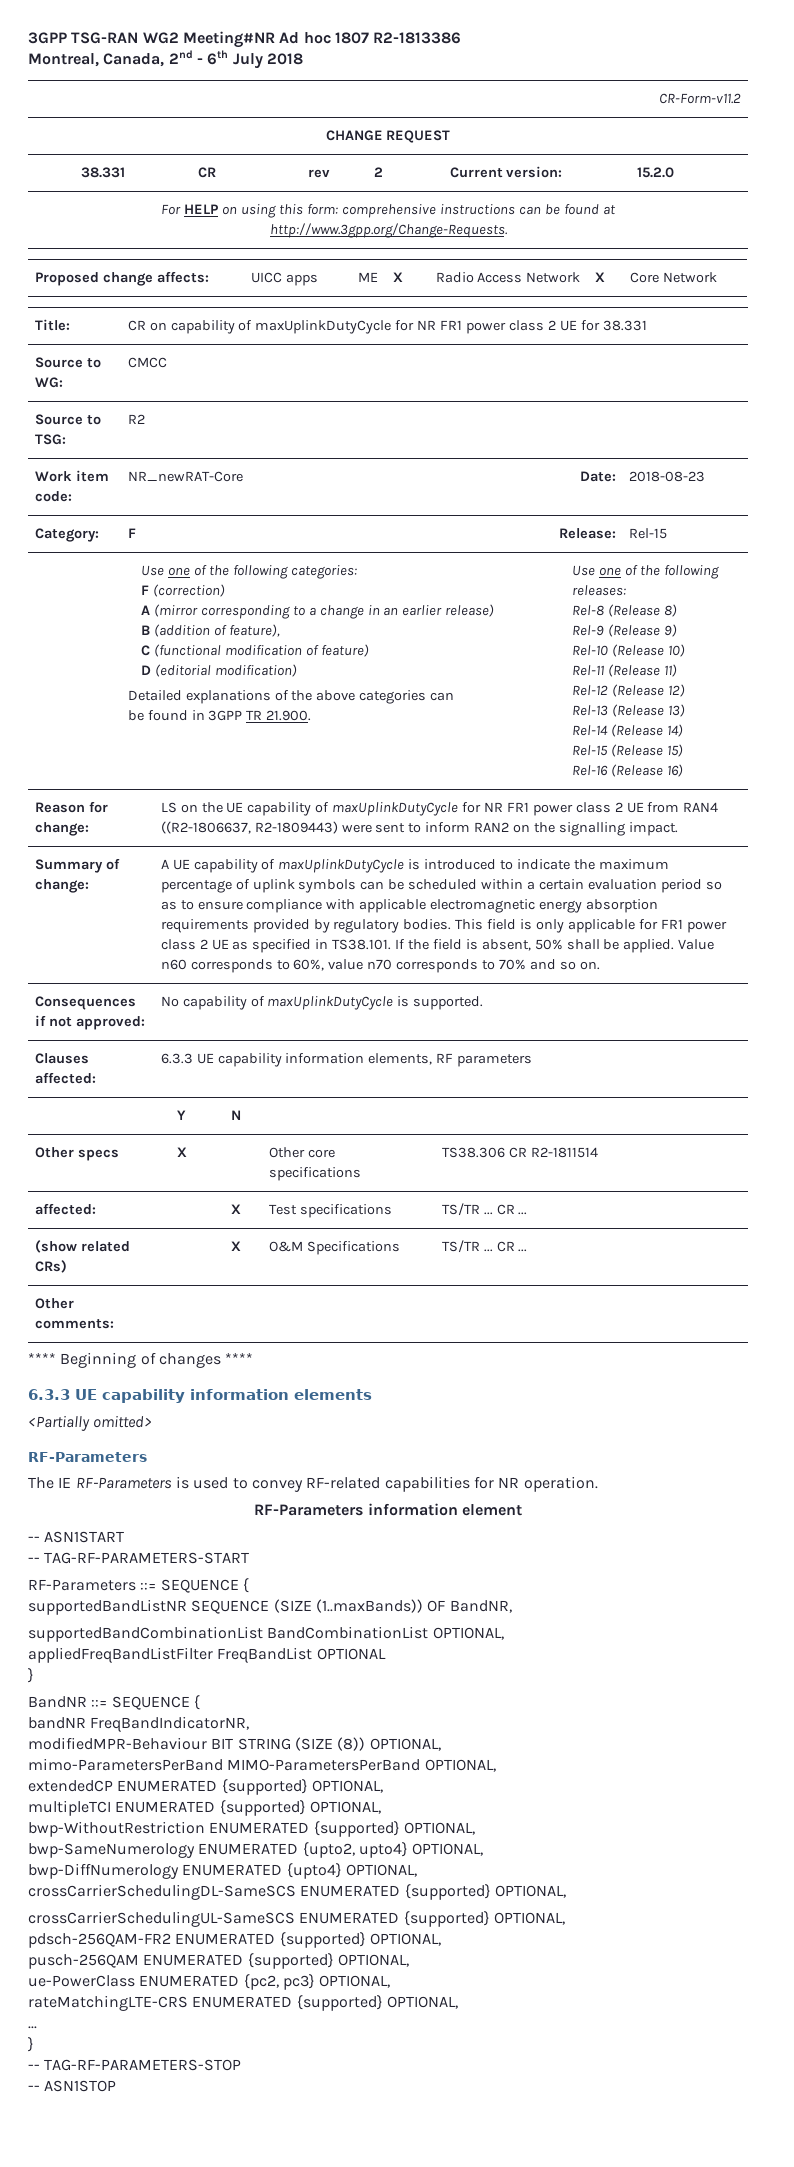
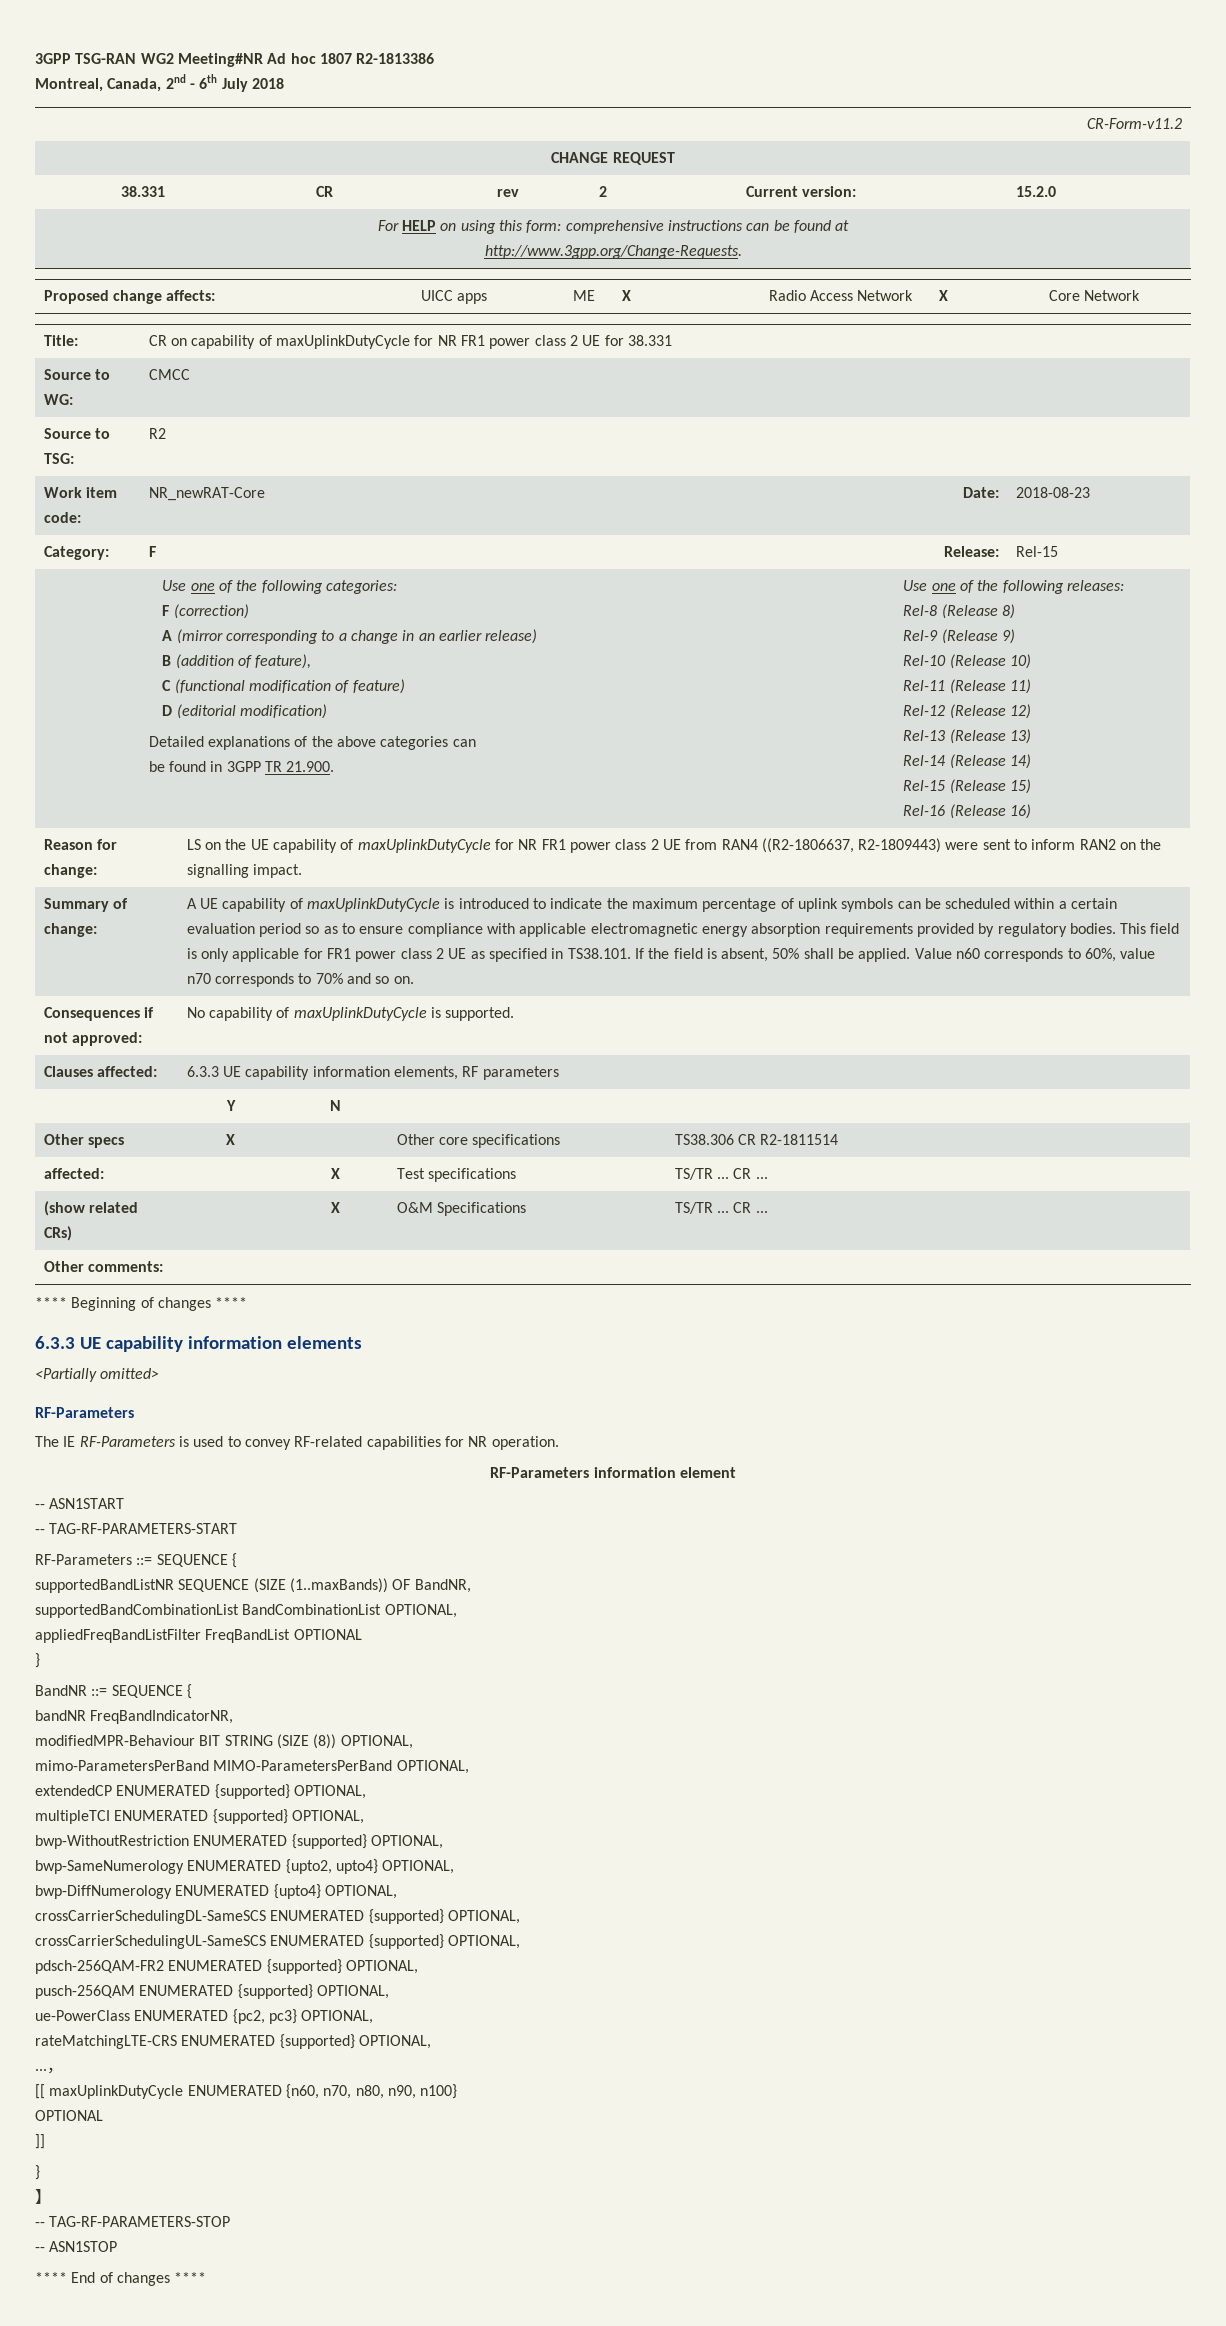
  rateMatchingLTE-CRS ENUMERATED {supported} OPTIONAL,
- ...
+ ...，
+ [[ maxUplinkDutyCycle ENUMERATED {n60, n70, n80, n90, n100}
+ OPTIONAL
+ ]]
  }
+ 】
+ **** End of changes ****

